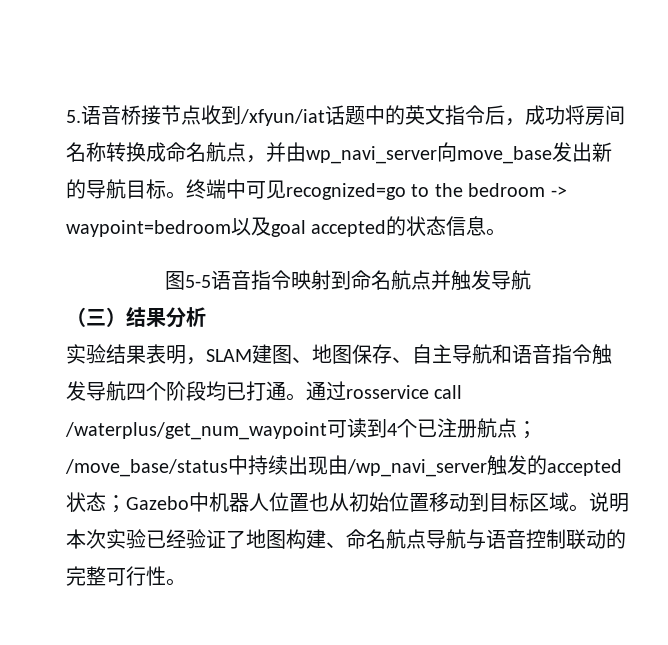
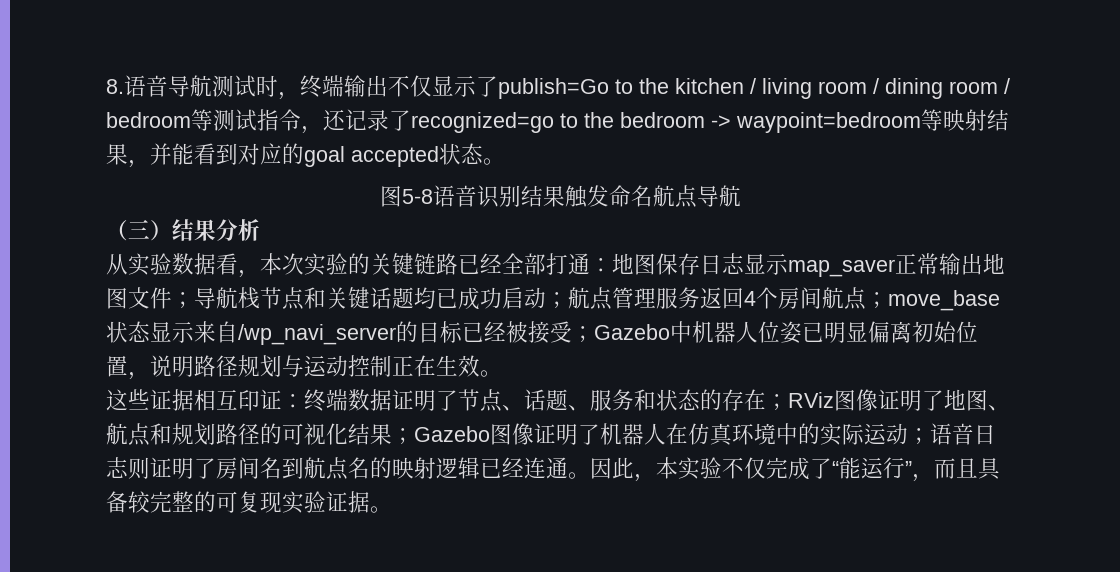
- 5.语音桥接节点收到/xfyun/iat话题中的英文指令后，成功将房间名称转换成命名航点，并由wp_navi_server向move_base发出新的导航目标。终端中可见recognized=go to the bedroom -> waypoint=bedroom以及goal accepted的状态信息。
- 图5-5语音指令映射到命名航点并触发导航
+ 8.语音导航测试时，终端输出不仅显示了publish=Go to the kitchen / living room / dining room / bedroom等测试指令，还记录了recognized=go to the bedroom -> waypoint=bedroom等映射结果，并能看到对应的goal accepted状态。
+ 图5-8语音识别结果触发命名航点导航
- 实验结果表明，SLAM建图、地图保存、自主导航和语音指令触发导航四个阶段均已打通。通过rosservice call /waterplus/get_num_waypoint可读到4个已注册航点；/move_base/status中持续出现由/wp_navi_server触发的accepted状态；Gazebo中机器人位置也从初始位置移动到目标区域。说明本次实验已经验证了地图构建、命名航点导航与语音控制联动的完整可行性。
+ 从实验数据看，本次实验的关键链路已经全部打通：地图保存日志显示map_saver正常输出地图文件；导航栈节点和关键话题均已成功启动；航点管理服务返回4个房间航点；move_base状态显示来自/wp_navi_server的目标已经被接受；Gazebo中机器人位姿已明显偏离初始位置，说明路径规划与运动控制正在生效。
+ 这些证据相互印证：终端数据证明了节点、话题、服务和状态的存在；RViz图像证明了地图、航点和规划路径的可视化结果；Gazebo图像证明了机器人在仿真环境中的实际运动；语音日志则证明了房间名到航点名的映射逻辑已经连通。因此，本实验不仅完成了“能运行”，而且具备较完整的可复现实验证据。

